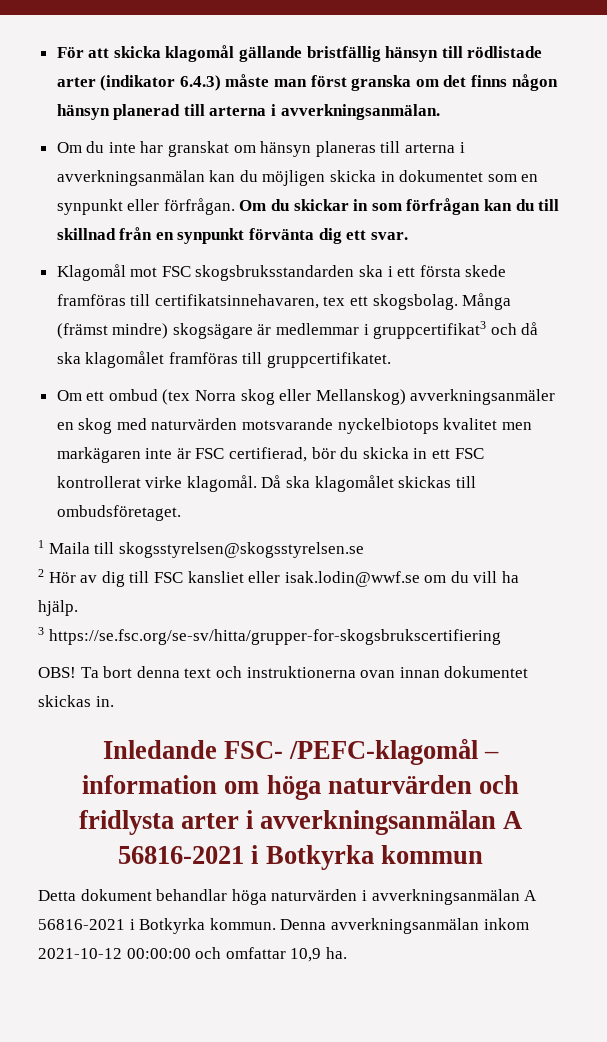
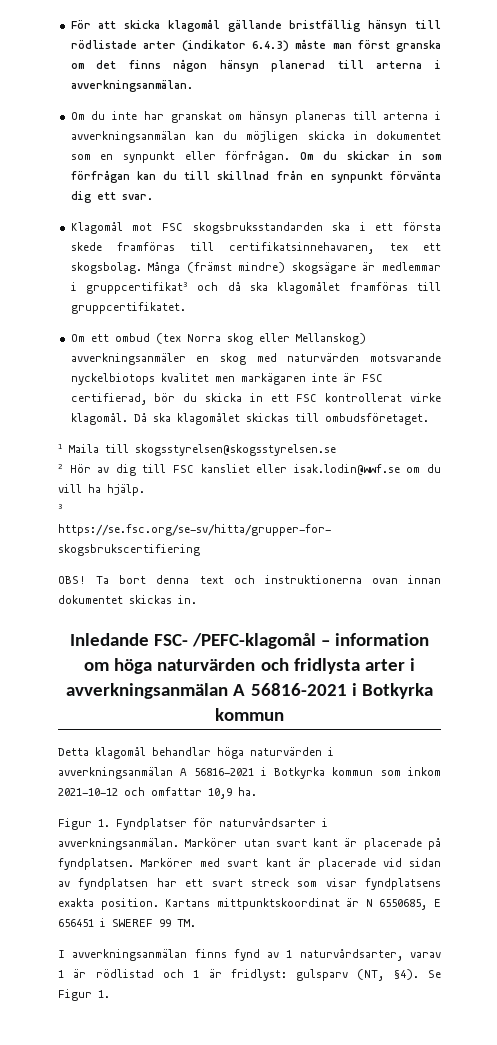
- Detta dokument behandlar höga naturvärden i avverkningsanmälan A 56816-2021 i Botkyrka kommun. Denna avverkningsanmälan inkom 2021-10-12 00:00:00 och omfattar 10,9 ha.
+ Detta klagomål behandlar höga naturvärden i avverkningsanmälan A 56816-2021 i Botkyrka kommun som inkom 2021-10-12 och omfattar 10,9 ha.
+ Figur 1. Fyndplatser för naturvårdsarter i avverkningsanmälan. Markörer utan svart kant är placerade på fyndplatsen. Markörer med svart kant är placerade vid sidan av fyndplatsen har ett svart streck som visar fyndplatsens exakta position. Kartans mittpunktskoordinat är N 6550685, E 656451 i SWEREF 99 TM.
+ I avverkningsanmälan finns fynd av 1 naturvårdsarter, varav 1 är rödlistad och 1 är fridlyst: gulsparv (NT, §4). Se Figur 1.

